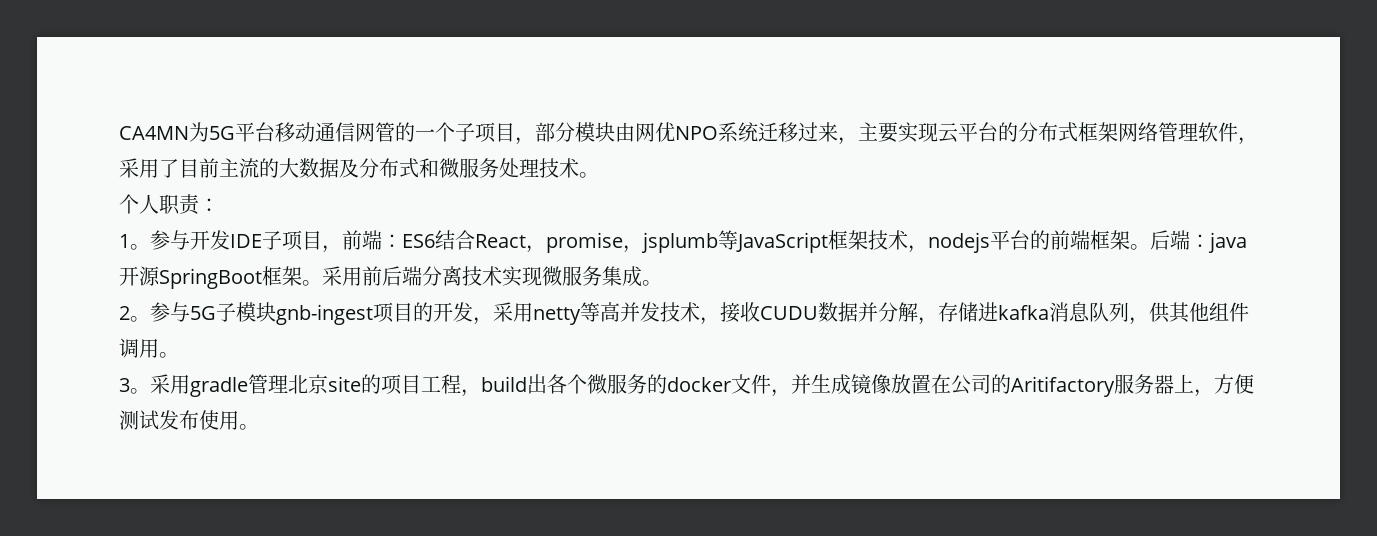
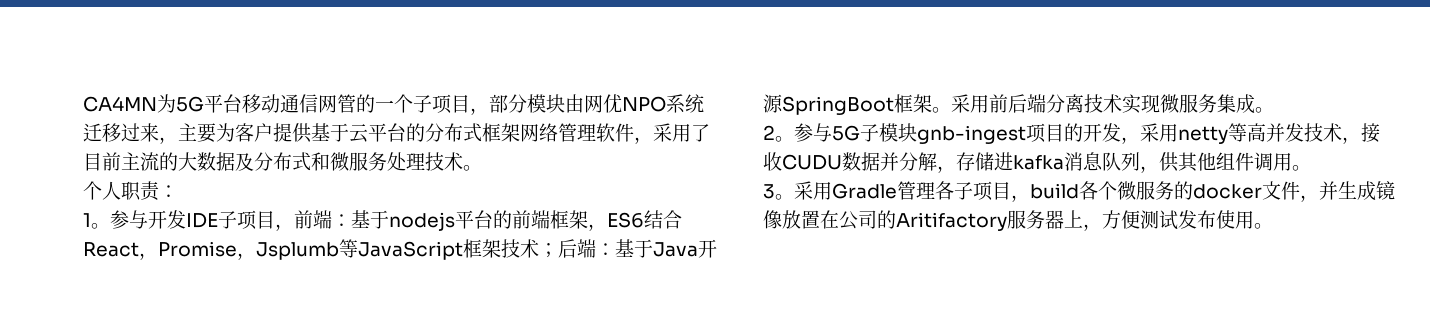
- CA4MN为5G平台移动通信网管的一个子项目，部分模块由网优NPO系统迁移过来，主要实现云平台的分布式框架网络管理软件，采用了目前主流的大数据及分布式和微服务处理技术。
+ CA4MN为5G平台移动通信网管的一个子项目，部分模块由网优NPO系统迁移过来，主要为客户提供基于云平台的分布式框架网络管理软件，采用了目前主流的大数据及分布式和微服务处理技术。
- 参与开发IDE子项目，前端：ES6结合React，promise，jsplumb等JavaScript框架技术，nodejs平台的前端框架。后端：java开源SpringBoot框架。
+ 参与开发IDE子项目，前端：基于nodejs平台的前端框架，ES6结合React，Promise，Jsplumb等JavaScript框架技术；后端：基于Java开源SpringBoot框架。
- 采用gradle管理北京site的项目工程，build出各个微服务的docker文件，并生成镜像放置在公司的Aritifactory服务器上，方便测试发布使用。
+ 采用Gradle管理各子项目，build各个微服务的docker文件，并生成镜像放置在公司的Aritifactory服务器上，方便测试发布使用。

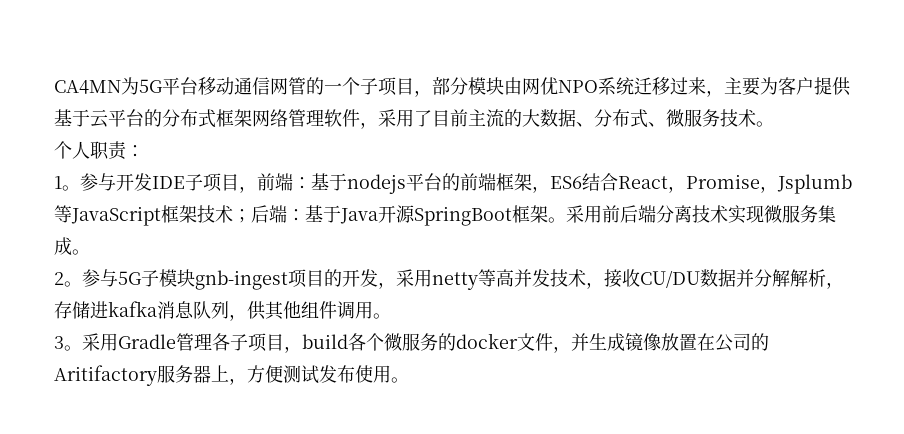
- CA4MN为5G平台移动通信网管的一个子项目，部分模块由网优NPO系统迁移过来，主要为客户提供基于云平台的分布式框架网络管理软件，采用了目前主流的大数据及分布式和微服务处理技术。
+ CA4MN为5G平台移动通信网管的一个子项目，部分模块由网优NPO系统迁移过来，主要为客户提供基于云平台的分布式框架网络管理软件，采用了目前主流的大数据、分布式、微服务技术。
- 参与5G子模块gnb-ingest项目的开发，采用netty等高并发技术，接收CUDU数据并分解，存储进kafka消息队列，供其他组件调用。
+ 参与5G子模块gnb-ingest项目的开发，采用netty等高并发技术，接收CU/DU数据并分解解析，存储进kafka消息队列，供其他组件调用。

